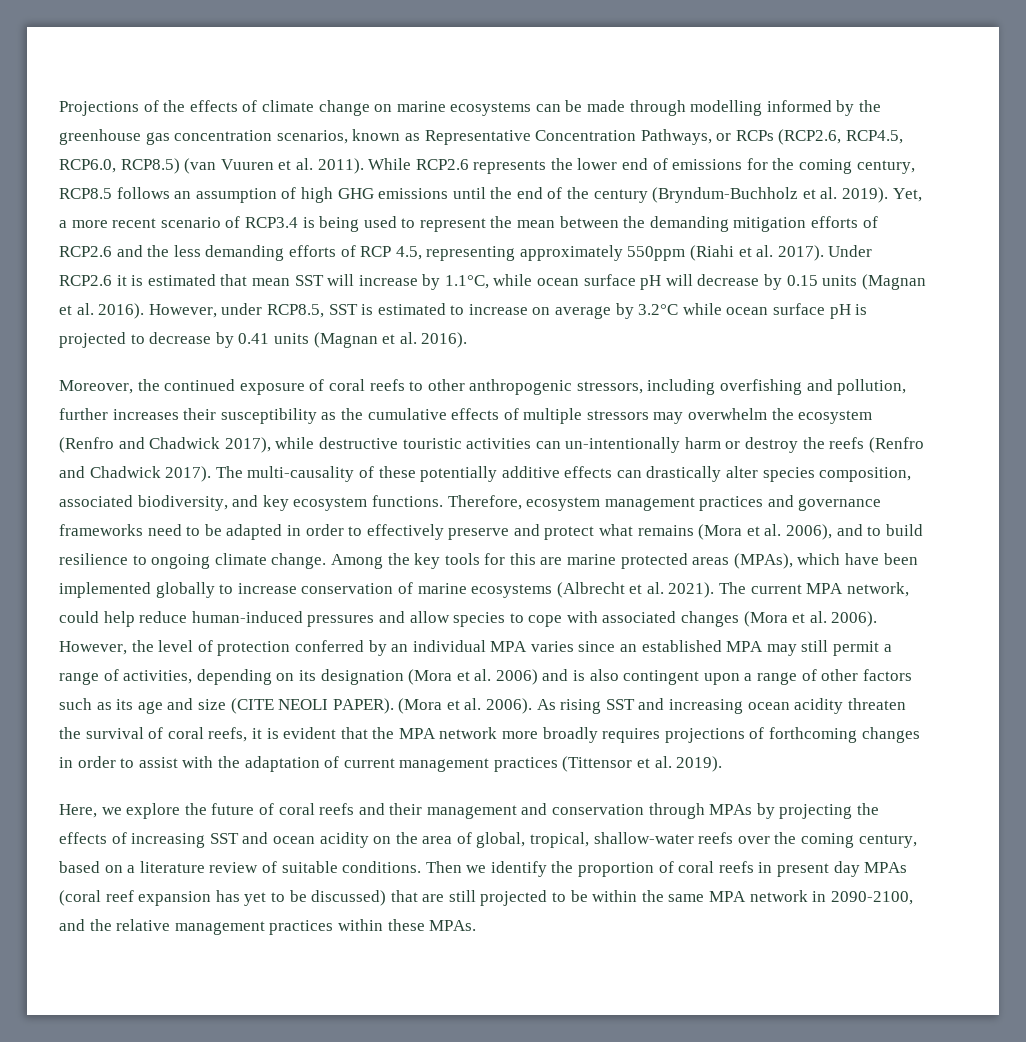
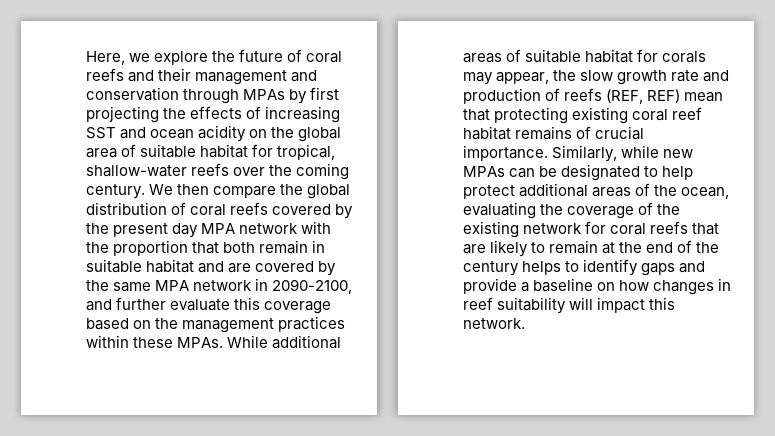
- Projections of the effects of climate change on marine ecosystems can be made through modelling informed by the greenhouse gas concentration scenarios, known as Representative Concentration Pathways, or RCPs (RCP2.6, RCP4.5, RCP6.0, RCP8.5) (van Vuuren et al. 2011). While RCP2.6 represents the lower end of emissions for the coming century, RCP8.5 follows an assumption of high GHG emissions until the end of the century (Bryndum-Buchholz et al. 2019). Yet, a more recent scenario of RCP3.4 is being used to represent the mean between the demanding mitigation efforts of RCP2.6 and the less demanding efforts of RCP 4.5, representing approximately 550ppm (Riahi et al. 2017). Under RCP2.6 it is estimated that mean SST will increase by 1.1°C, while ocean surface pH will decrease by 0.15 units (Magnan et al. 2016). However, under RCP8.5, SST is estimated to increase on average by 3.2°C while ocean surface pH is projected to decrease by 0.41 units (Magnan et al. 2016).
- Moreover, the continued exposure of coral reefs to other anthropogenic stressors, including overfishing and pollution, further increases their susceptibility as the cumulative effects of multiple stressors may overwhelm the ecosystem (Renfro and Chadwick 2017), while destructive touristic activities can un-intentionally harm or destroy the reefs (Renfro and Chadwick 2017). The multi-causality of these potentially additive effects can drastically alter species composition, associated biodiversity, and key ecosystem functions. Therefore, ecosystem management practices and governance frameworks need to be adapted in order to effectively preserve and protect what remains (Mora et al. 2006), and to build resilience to ongoing climate change. Among the key tools for this are marine protected areas (MPAs), which have been implemented globally to increase conservation of marine ecosystems (Albrecht et al. 2021). The current MPA network, could help reduce human-induced pressures and allow species to cope with associated changes (Mora et al. 2006). However, the level of protection conferred by an individual MPA varies since an established MPA may still permit a range of activities, depending on its designation (Mora et al. 2006) and is also contingent upon a range of other factors such as its age and size (CITE NEOLI PAPER). (Mora et al. 2006). As rising SST and increasing ocean acidity threaten the survival of coral reefs, it is evident that the MPA network more broadly requires projections of forthcoming changes in order to assist with the adaptation of current management practices (Tittensor et al. 2019).
- Here, we explore the future of coral reefs and their management and conservation through MPAs by projecting the effects of increasing SST and ocean acidity on the area of global, tropical, shallow-water reefs over the coming century, based on a literature review of suitable conditions. Then we identify the proportion of coral reefs in present day MPAs (coral reef expansion has yet to be discussed) that are still projected to be within the same MPA network in 2090-2100, and the relative management practices within these MPAs.
+ Here, we explore the future of coral reefs and their management and conservation through MPAs by first projecting the effects of increasing SST and ocean acidity on the global area of suitable habitat for tropical, shallow-water reefs over the coming century. We then compare the global distribution of coral reefs covered by the present day MPA network with the proportion that both remain in suitable habitat and are covered by the same MPA network in 2090-2100, and further evaluate this coverage based on the management practices within these MPAs.
+ While additional areas of suitable habitat for corals may appear, the slow growth rate and production of reefs (REF, REF) mean that protecting existing coral reef habitat remains of crucial importance. Similarly, while new MPAs can be designated to help protect additional areas of the ocean, evaluating the coverage of the existing network for coral reefs that are likely to remain at the end of the century helps to identify gaps and provide a baseline on how changes in reef suitability will impact this network.

